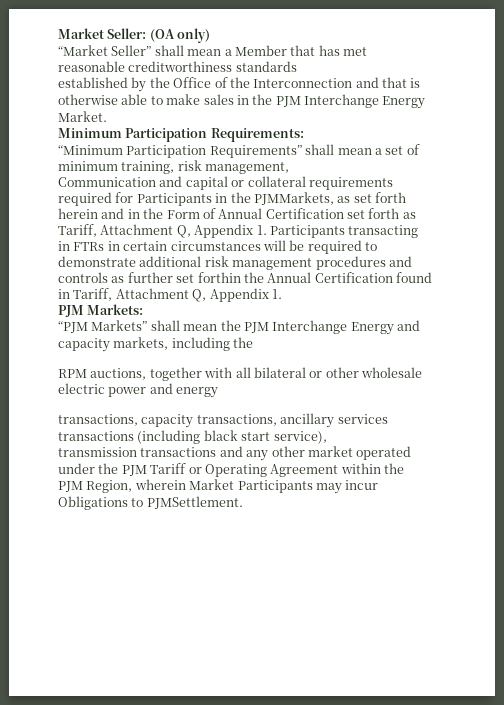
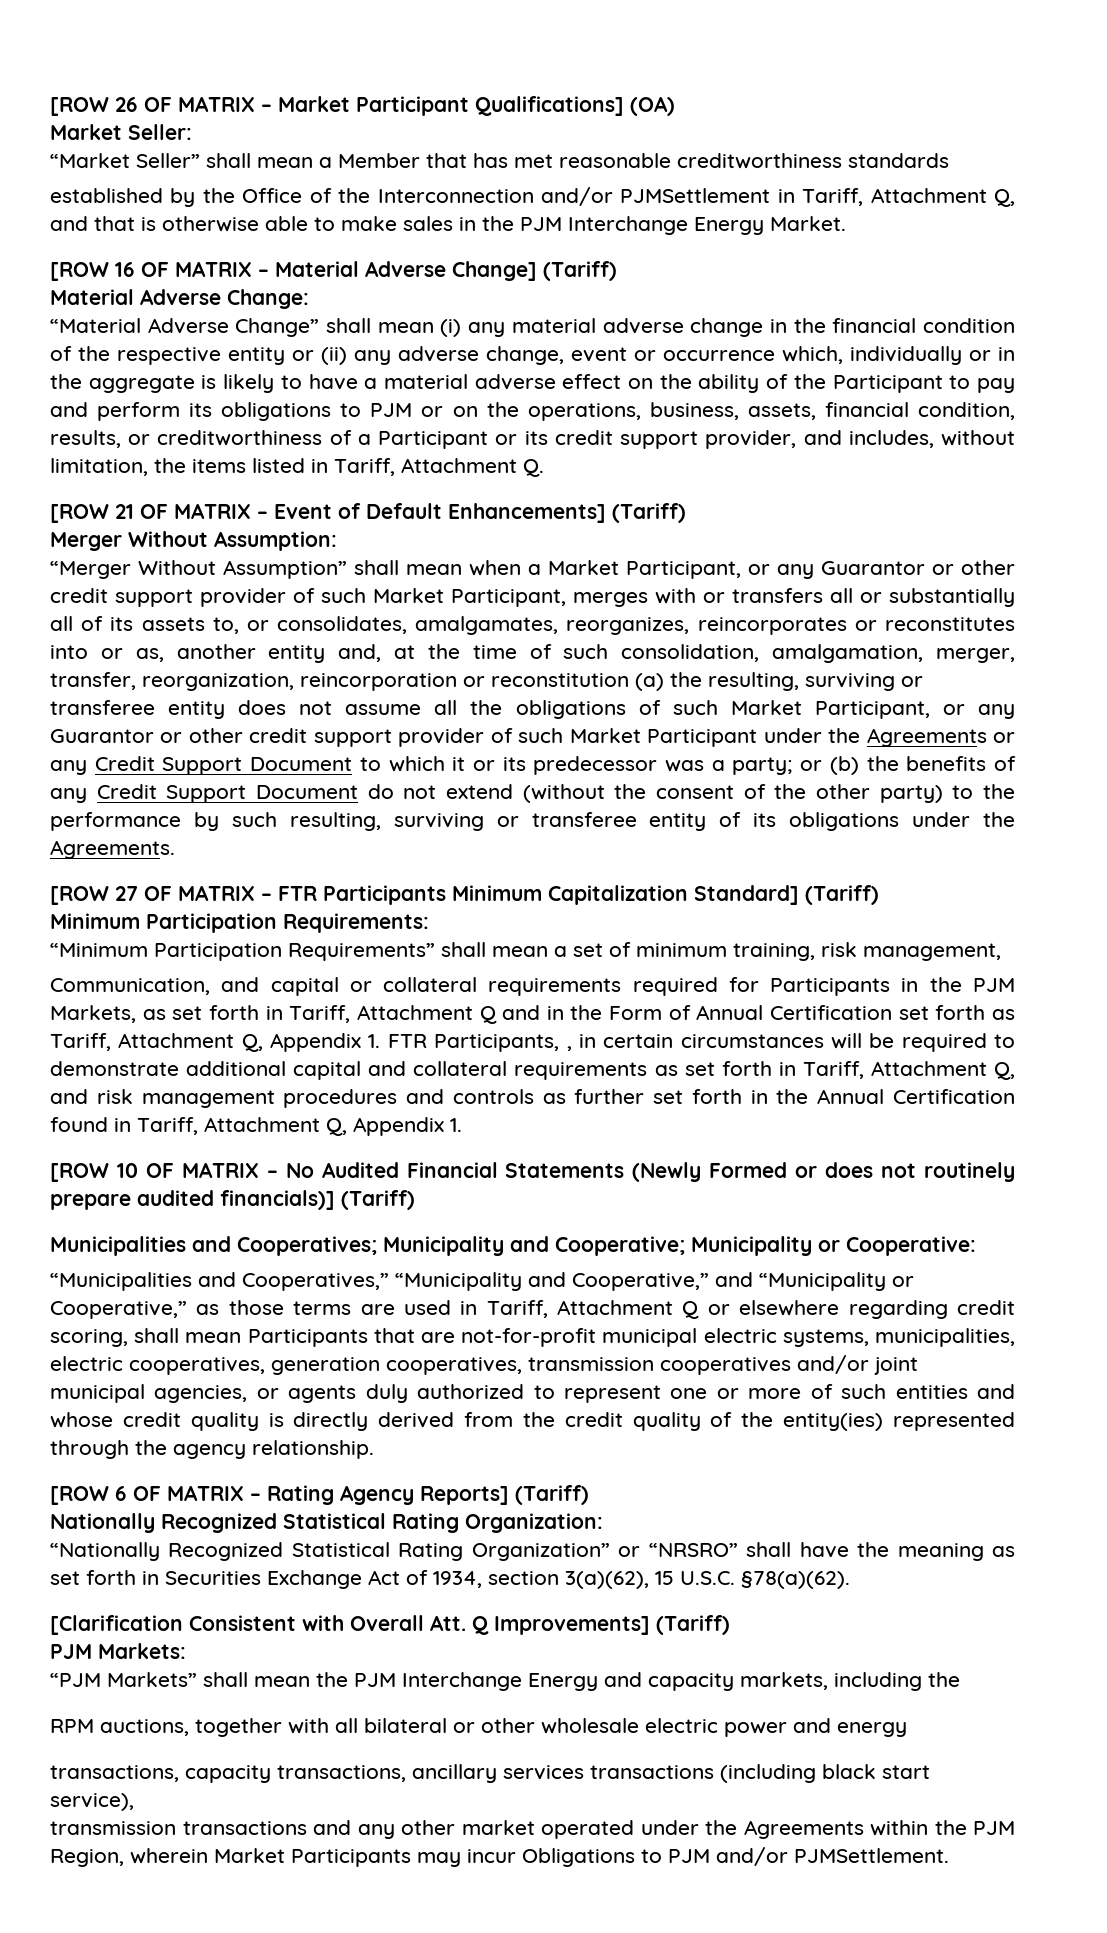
+ [ROW 26 OF MATRIX – Market Participant Qualifications] (OA)
- Market Seller: (OA only)
+ Market Seller:
- established by the Office of the Interconnection and that is otherwise able to make sales in the PJM Interchange Energy Market.
+ established by the Office of the Interconnection and/or PJMSettlement in Tariff, Attachment Q, and that is otherwise able to make sales in the PJM Interchange Energy Market.
+ [ROW 16 OF MATRIX – Material Adverse Change] (Tariff)
+ Material Adverse Change:
+ “Material Adverse Change” shall mean (i) any material adverse change in the financial condition of the respective entity or (ii) any adverse change, event or occurrence which, individually or in the aggregate is likely to have a material adverse effect on the ability of the Participant to pay and perform its obligations to PJM or on the operations, business, assets, financial condition, results, or creditworthiness of a Participant or its credit support provider, and includes, without limitation, the items listed in Tariff, Attachment Q.
+ [ROW 21 OF MATRIX – Event of Default Enhancements] (Tariff)
+ Merger Without Assumption:
+ “Merger Without Assumption” shall mean when a Market Participant, or any Guarantor or other credit support provider of such Market Participant, merges with or transfers all or substantially all of its assets to, or consolidates, amalgamates, reorganizes, reincorporates or reconstitutes into or as, another entity and, at the time of such consolidation, amalgamation, merger, transfer, reorganization, reincorporation or reconstitution (a) the resulting, surviving or transferee entity does not assume all the obligations of such Market Participant, or any Guarantor or other credit support provider of such Market Participant under the Agreements or any Credit Support Document to which it or its predecessor was a party; or (b) the benefits of any Credit Support Document do not extend (without the consent of the other party) to the performance by such resulting, surviving or transferee entity of its obligations under the Agreements.
+ [ROW 27 OF MATRIX – FTR Participants Minimum Capitalization Standard] (Tariff)
- Communication and capital or collateral requirements required for Participants in the PJMMarkets, as set forth herein and in the Form of Annual Certification set forth as Tariff, Attachment Q, Appendix 1. Participants transacting in FTRs in certain circumstances will be required to demonstrate additional risk management procedures and controls as further set forthin the Annual Certification found in Tariff, Attachment Q, Appendix 1.
+ Communication, and capital or collateral requirements required for Participants in the PJM Markets, as set forth in Tariff, Attachment Q and in the Form of Annual Certification set forth as Tariff, Attachment Q, Appendix 1. FTR Participants, , in certain circumstances will be required to demonstrate additional capital and collateral requirements as set forth in Tariff, Attachment Q, and risk management procedures and controls as further set forth in the Annual Certification found in Tariff, Attachment Q, Appendix 1.
+ [ROW 10 OF MATRIX – No Audited Financial Statements (Newly Formed or does not routinely prepare audited financials)] (Tariff)
+ Municipalities and Cooperatives; Municipality and Cooperative; Municipality or Cooperative:
+ “Municipalities and Cooperatives,” “Municipality and Cooperative,” and “Municipality or Cooperative,” as those terms are used in Tariff, Attachment Q or elsewhere regarding credit scoring, shall mean Participants that are not-for-profit municipal electric systems, municipalities, electric cooperatives, generation cooperatives, transmission cooperatives and/or joint municipal agencies, or agents duly authorized to represent one or more of such entities and whose credit quality is directly derived from the credit quality of the entity(ies) represented through the agency relationship.
+ [ROW 6 OF MATRIX – Rating Agency Reports] (Tariff)
+ Nationally Recognized Statistical Rating Organization:
+ “Nationally Recognized Statistical Rating Organization” or “NRSRO” shall have the meaning as set forth in Securities Exchange Act of 1934, section 3(a)(62), 15 U.S.C. §78(a)(62).
+ [Clarification Consistent with Overall Att. Q Improvements] (Tariff)
- transmission transactions and any other market operated under the PJM Tariff or Operating Agreement within the PJM Region, wherein Market Participants may incur Obligations to PJMSettlement.
+ transmission transactions and any other market operated under the Agreements within the PJM Region, wherein Market Participants may incur Obligations to PJM and/or PJMSettlement.

